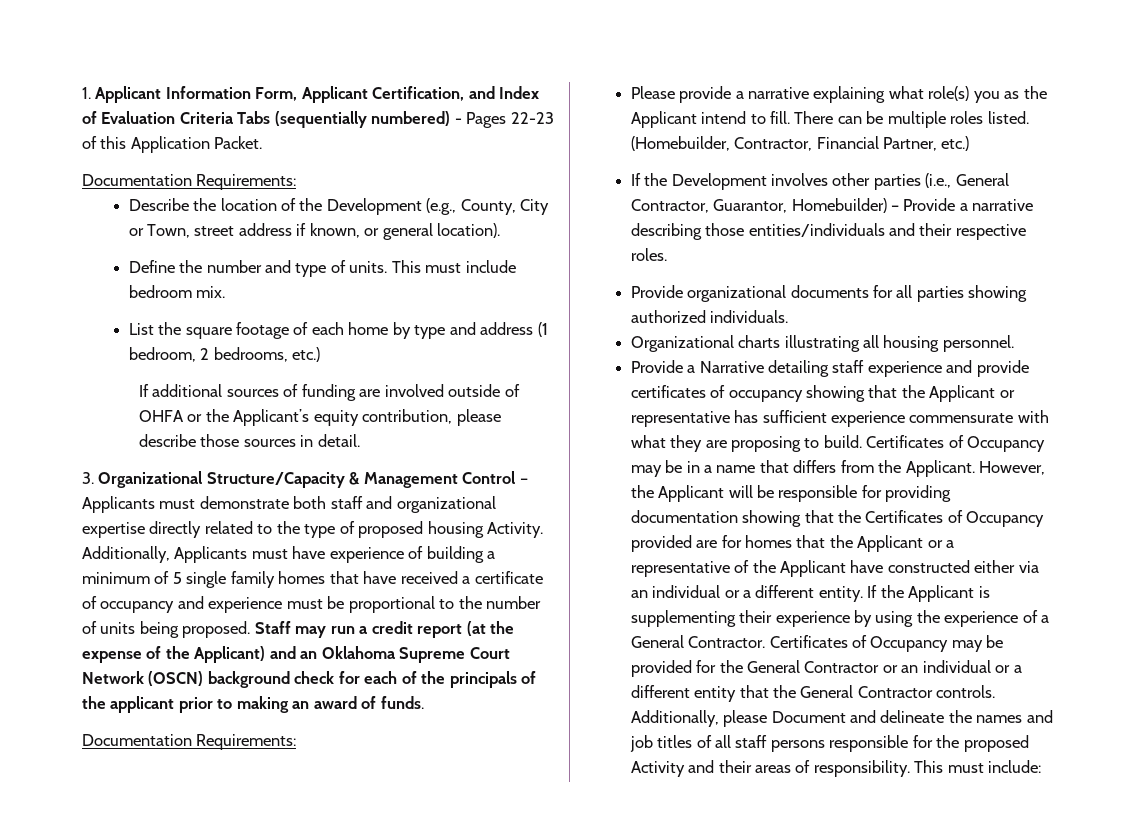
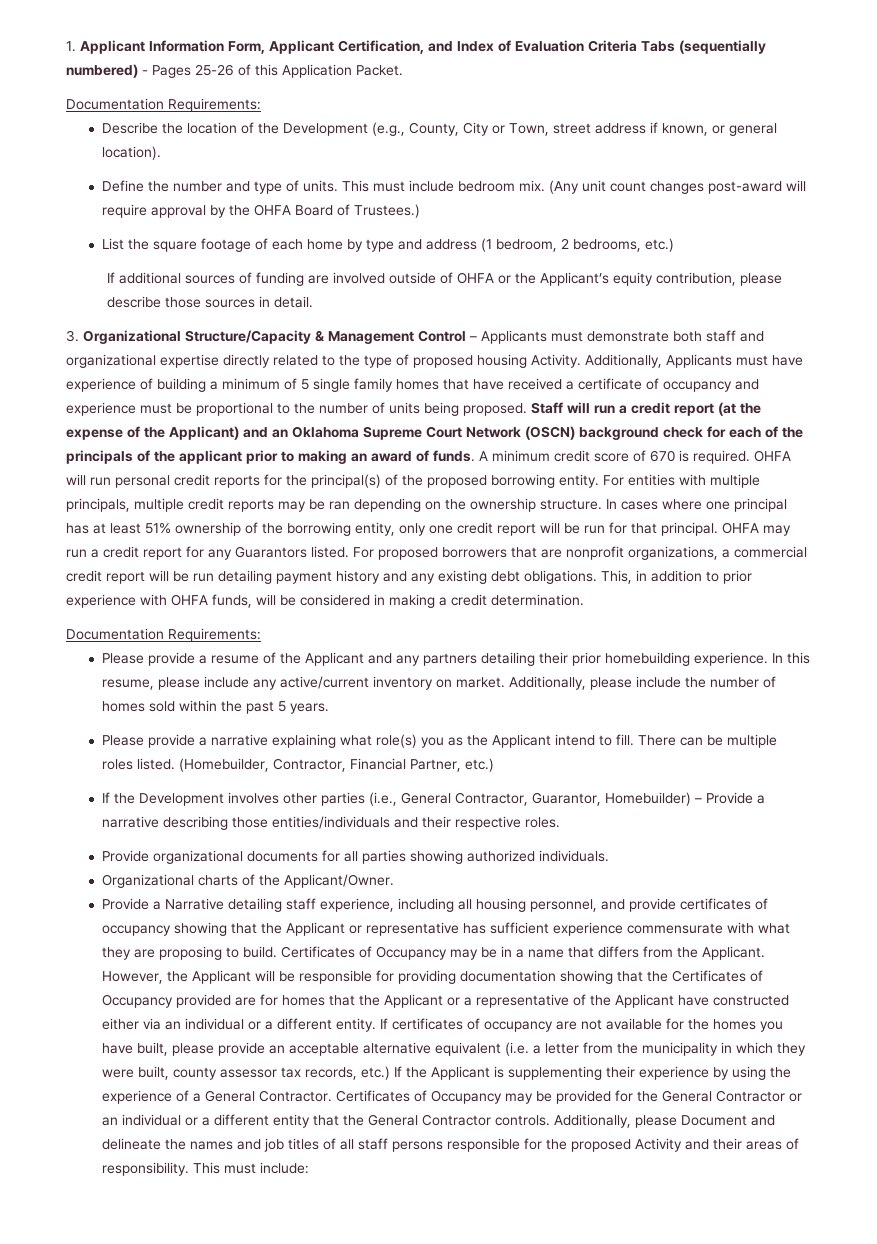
- 1. Applicant Information Form, Applicant Certification, and Index of Evaluation Criteria Tabs (sequentially numbered) - Pages 22-23 of this Application Packet.
+ 1. Applicant Information Form, Applicant Certification, and Index of Evaluation Criteria Tabs (sequentially numbered) - Pages 25-26 of this Application Packet.
+ (Any unit count changes post-award will require approval by the OHFA Board of Trustees.)
- Staff may run a credit report (at the expense of the Applicant) and an Oklahoma Supreme Court Network (OSCN) background check for each of the principals of the applicant prior to making an award of funds.
+ Staff will run a credit report (at the expense of the Applicant) and an Oklahoma Supreme Court Network (OSCN) background check for each of the principals of the applicant prior to making an award of funds. A minimum credit score of 670 is required. OHFA will run personal credit reports for the principal(s) of the proposed borrowing entity. For entities with multiple principals, multiple credit reports may be ran depending on the ownership structure. In cases where one principal has at least 51% ownership of the borrowing entity, only one credit report will be run for that principal. OHFA may run a credit report for any Guarantors listed. For proposed borrowers that are nonprofit organizations, a commercial credit report will be run detailing payment history and any existing debt obligations. This, in addition to prior experience with OHFA funds, will be considered in making a credit determination.
  Documentation Requirements:
+ Please provide a resume of the Applicant and any partners detailing their prior homebuilding experience. In this resume, please include any active/current inventory on market. Additionally, please include the number of homes sold within the past 5 years.
- Organizational charts illustrating all housing personnel.
+ Organizational charts of the Applicant/Owner.
- Provide a Narrative detailing staff experience and provide certificates of occupancy showing that the Applicant or representative has sufficient experience commensurate with what they are proposing to build.
+ Provide a Narrative detailing staff experience, including all housing personnel, and provide certificates of occupancy showing that the Applicant or representative has sufficient experience commensurate with what they are proposing to build.
- If the Applicant is supplementing their experience by using the experience of a General Contractor.
+ If certificates of occupancy are not available for the homes you have built, please provide an acceptable alternative equivalent (i.e. a letter from the municipality in which they were built, county assessor tax records, etc.) If the Applicant is supplementing their experience by using the experience of a General Contractor.

